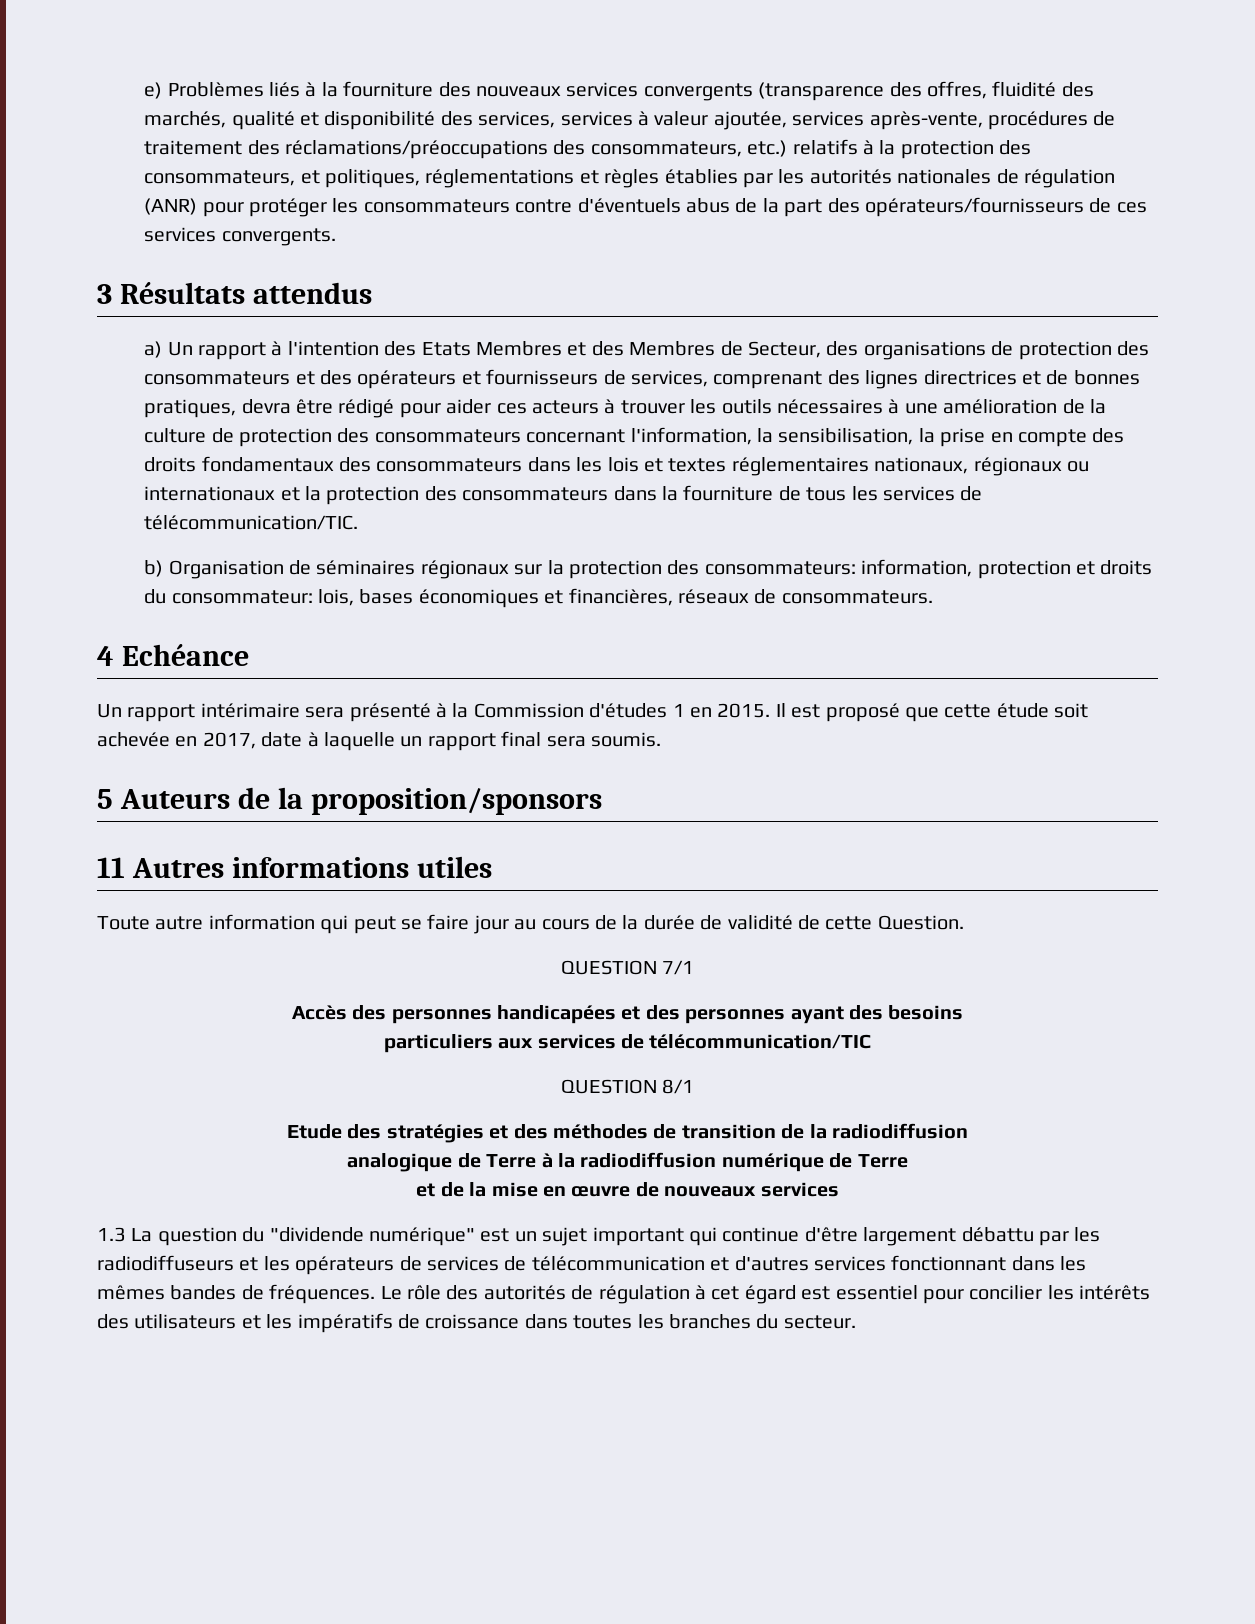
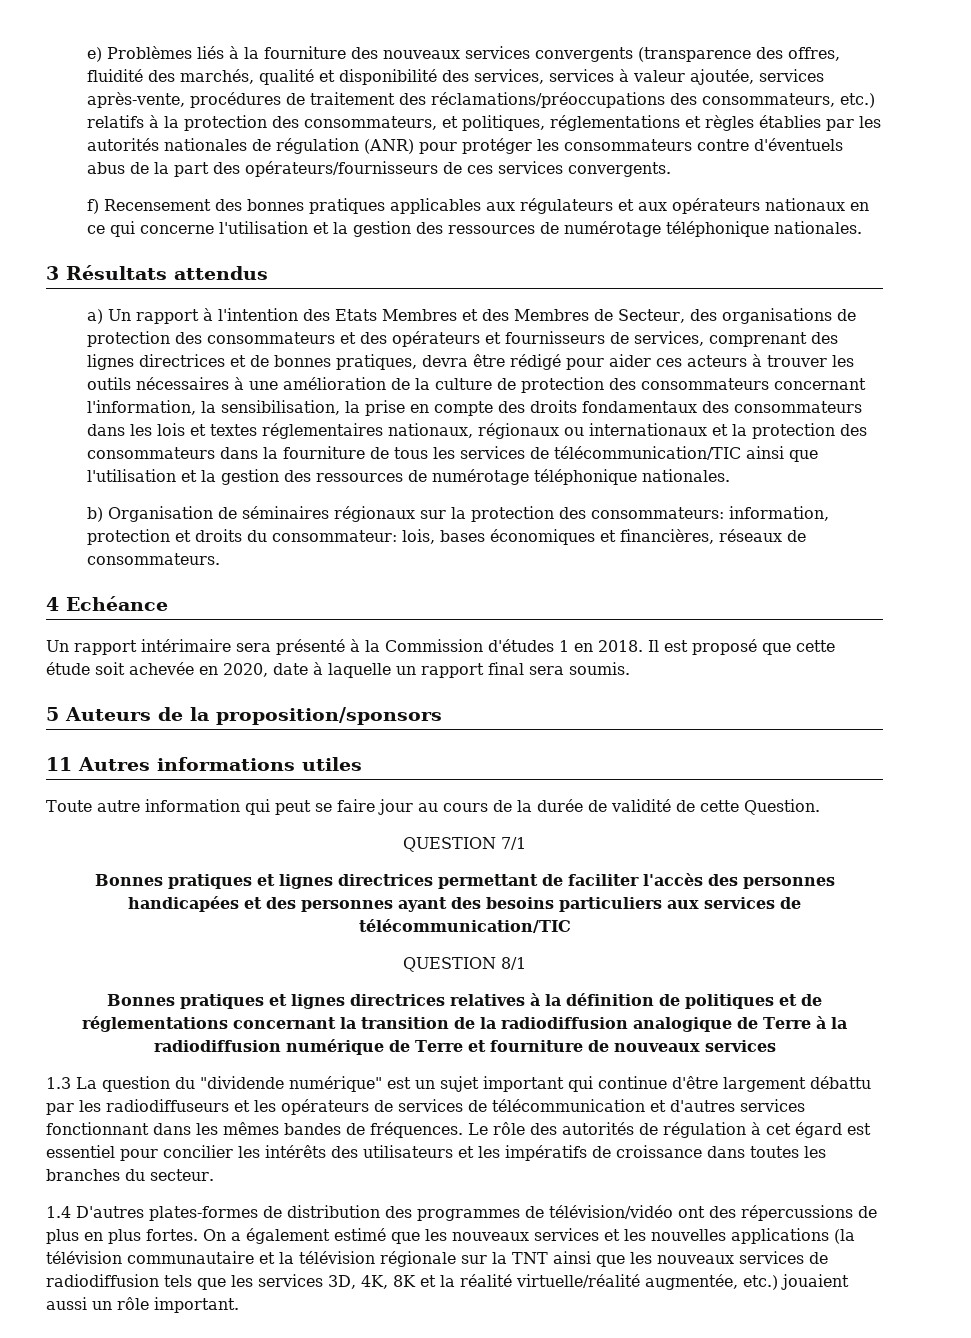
+ f) Recensement des bonnes pratiques applicables aux régulateurs et aux opérateurs nationaux en ce qui concerne l'utilisation et la gestion des ressources de numérotage téléphonique nationales.
- a) Un rapport à l'intention des Etats Membres et des Membres de Secteur, des organisations de protection des consommateurs et des opérateurs et fournisseurs de services, comprenant des lignes directrices et de bonnes pratiques, devra être rédigé pour aider ces acteurs à trouver les outils nécessaires à une amélioration de la culture de protection des consommateurs concernant l'information, la sensibilisation, la prise en compte des droits fondamentaux des consommateurs dans les lois et textes réglementaires nationaux, régionaux ou internationaux et la protection des consommateurs dans la fourniture de tous les services de télécommunication/TIC.
+ a) Un rapport à l'intention des Etats Membres et des Membres de Secteur, des organisations de protection des consommateurs et des opérateurs et fournisseurs de services, comprenant des lignes directrices et de bonnes pratiques, devra être rédigé pour aider ces acteurs à trouver les outils nécessaires à une amélioration de la culture de protection des consommateurs concernant l'information, la sensibilisation, la prise en compte des droits fondamentaux des consommateurs dans les lois et textes réglementaires nationaux, régionaux ou internationaux et la protection des consommateurs dans la fourniture de tous les services de télécommunication/TIC ainsi que l'utilisation et la gestion des ressources de numérotage téléphonique nationales.
- Un rapport intérimaire sera présenté à la Commission d'études 1 en 2015.
+ Un rapport intérimaire sera présenté à la Commission d'études 1 en 2018.
- Il est proposé que cette étude soit achevée en 2017, date à laquelle un rapport final sera soumis.
+ Il est proposé que cette étude soit achevée en 2020, date à laquelle un rapport final sera soumis.
- Accès des personnes handicapées et des personnes ayant des besoins
- particuliers aux services de télécommunication/TIC
+ Bonnes pratiques et lignes directrices permettant de faciliter l'accès des personnes handicapées et des personnes ayant des besoins particuliers aux services de télécommunication/TIC
- Etude des stratégies et des méthodes de transition de la radiodiffusion
- analogique de Terre à la radiodiffusion numérique de Terre
- et de la mise en œuvre de nouveaux services
+ Bonnes pratiques et lignes directrices relatives à la définition de politiques et de réglementations concernant la transition de la radiodiffusion analogique de Terre à la radiodiffusion numérique de Terre et fourniture de nouveaux services
+ 1.4 D'autres plates-formes de distribution des programmes de télévision/vidéo ont des répercussions de plus en plus fortes. On a également estimé que les nouveaux services et les nouvelles applications (la télévision communautaire et la télévision régionale sur la TNT ainsi que les nouveaux services de radiodiffusion tels que les services 3D, 4K, 8K et la réalité virtuelle/réalité augmentée, etc.) jouaient aussi un rôle important.

